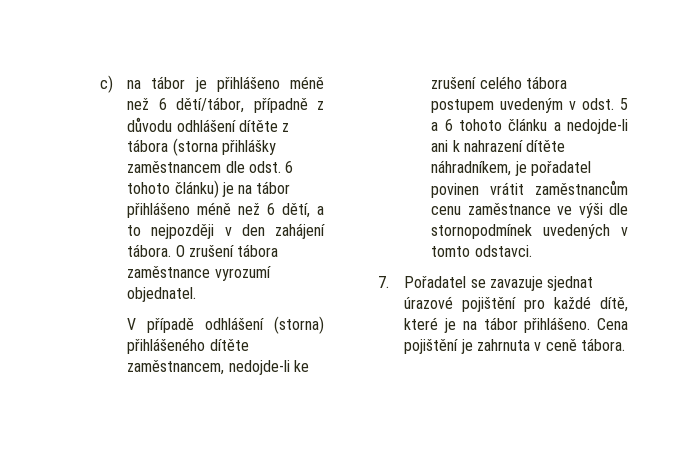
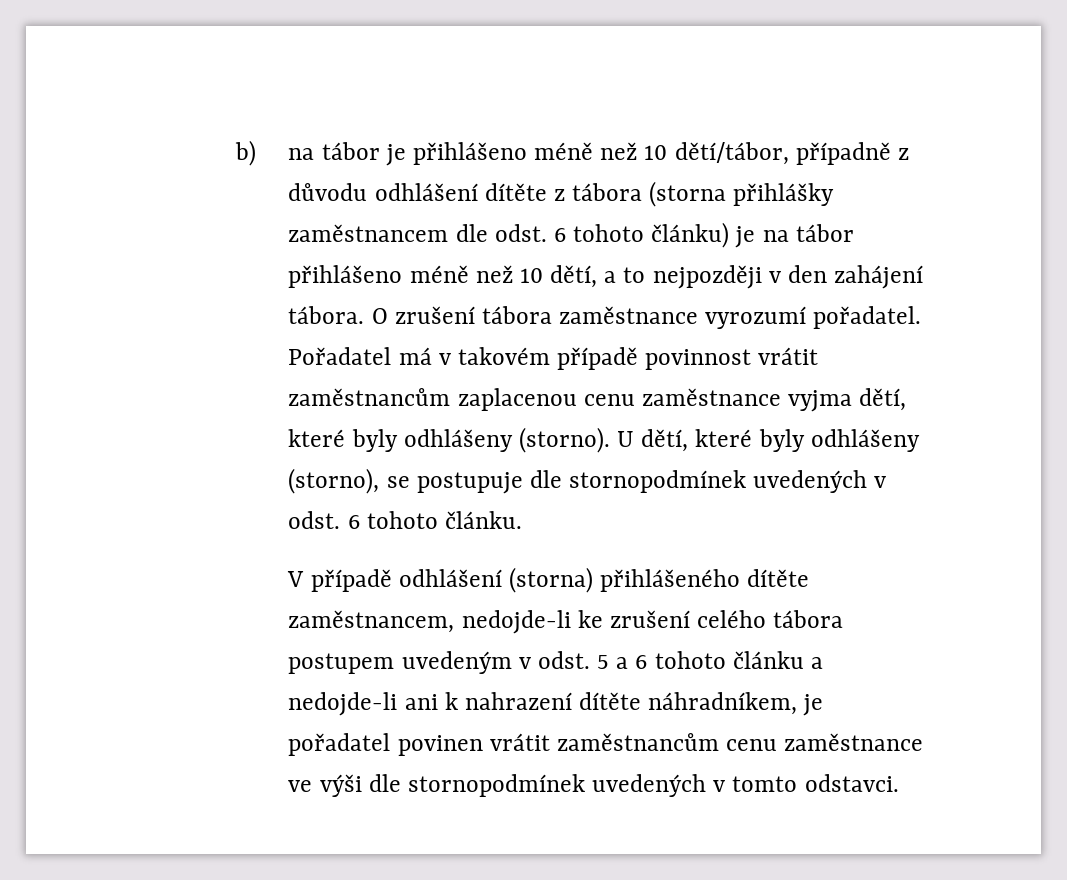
- c) na tábor je přihlášeno méně než 6 dětí/tábor, případně z důvodu odhlášení dítěte z tábora (storna přihlášky zaměstnancem dle odst. 6 tohoto článku) je na tábor přihlášeno méně než 6 dětí, a to nejpozději v den zahájení tábora.
+ b) na tábor je přihlášeno méně než 10 dětí/tábor, případně z důvodu odhlášení dítěte z tábora (storna přihlášky zaměstnancem dle odst. 6 tohoto článku) je na tábor přihlášeno méně než 10 dětí, a to nejpozději v den zahájení tábora.
- O zrušení tábora zaměstnance vyrozumí objednatel.
+ O zrušení tábora zaměstnance vyrozumí pořadatel. Pořadatel má v takovém případě povinnost vrátit zaměstnancům zaplacenou cenu zaměstnance vyjma dětí, které byly odhlášeny (storno). U dětí, které byly odhlášeny (storno), se postupuje dle stornopodmínek uvedených v odst. 6 tohoto článku.
- 7. Pořadatel se zavazuje sjednat úrazové pojištění pro každé dítě, které je na tábor přihlášeno. Cena pojištění je zahrnuta v ceně tábora.

